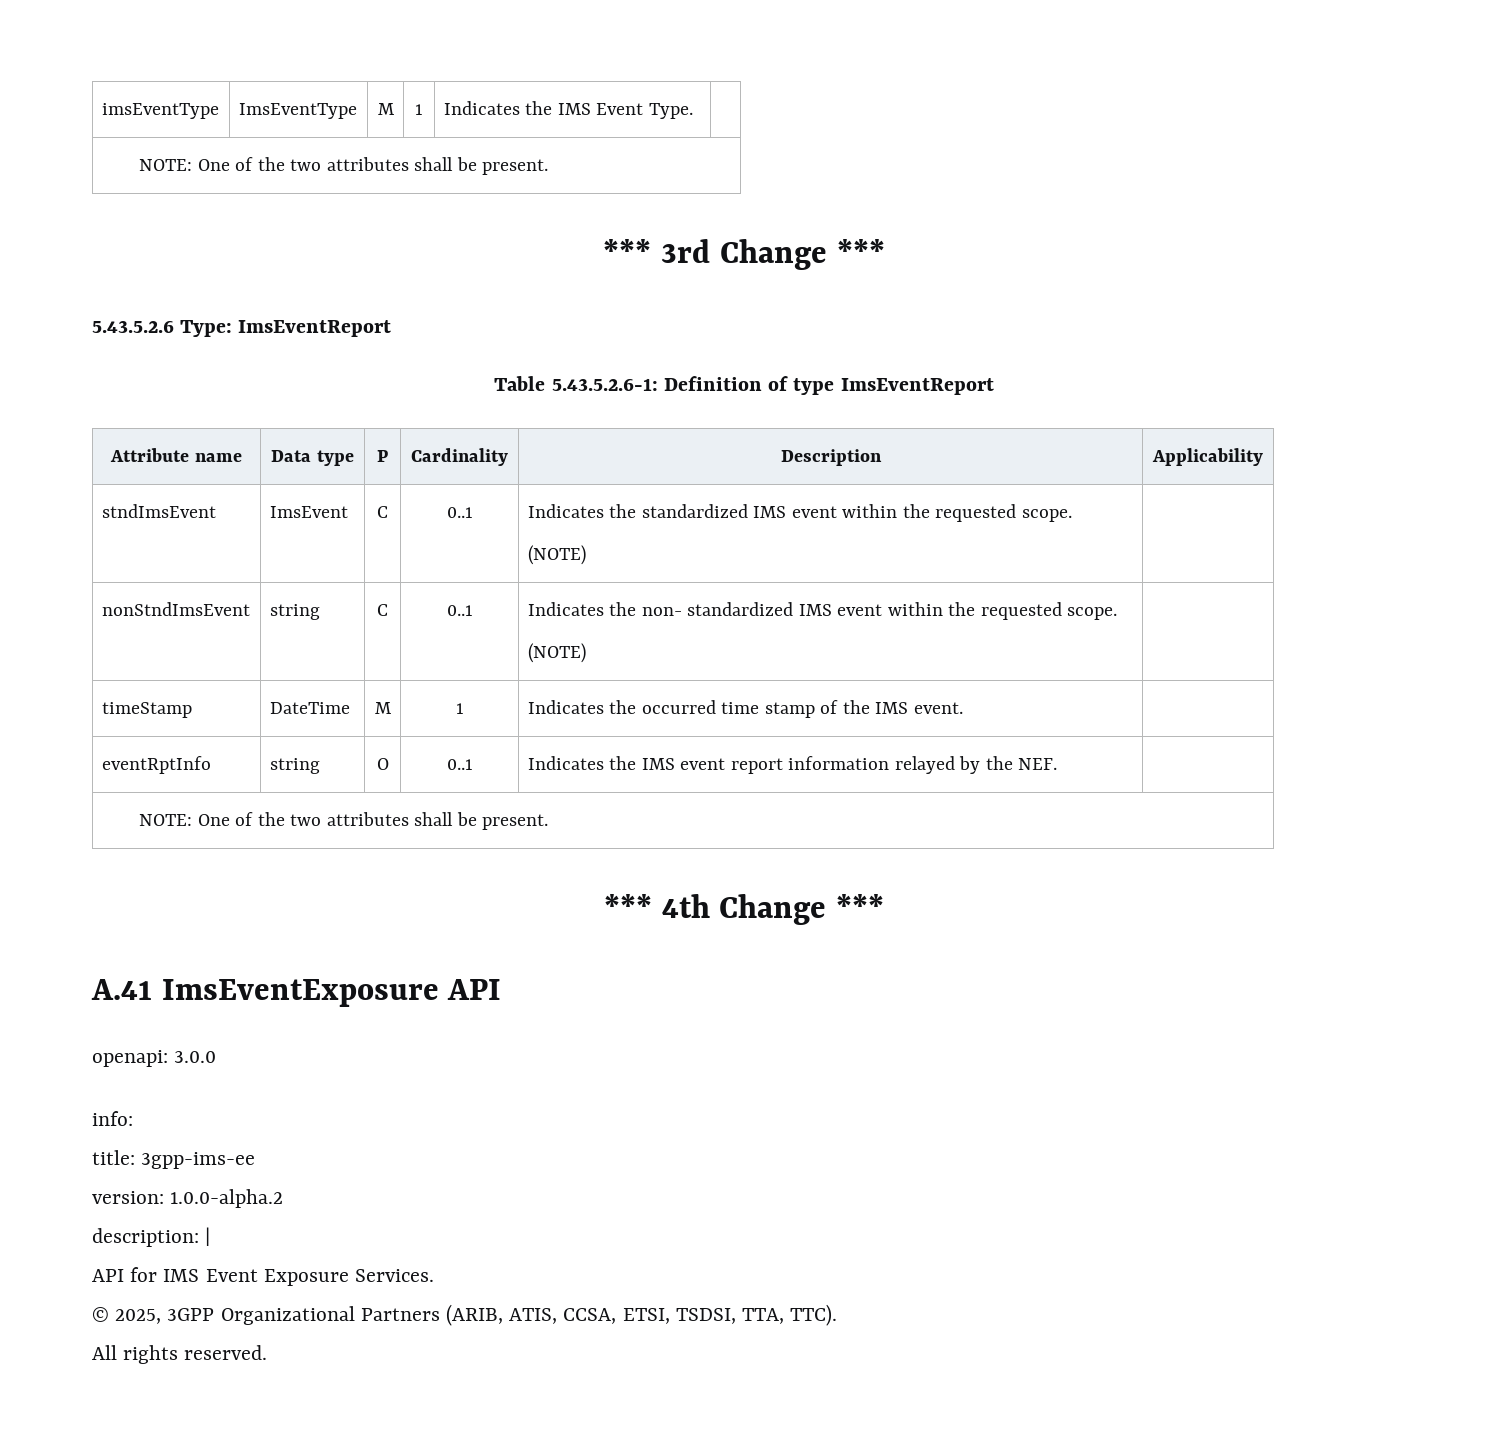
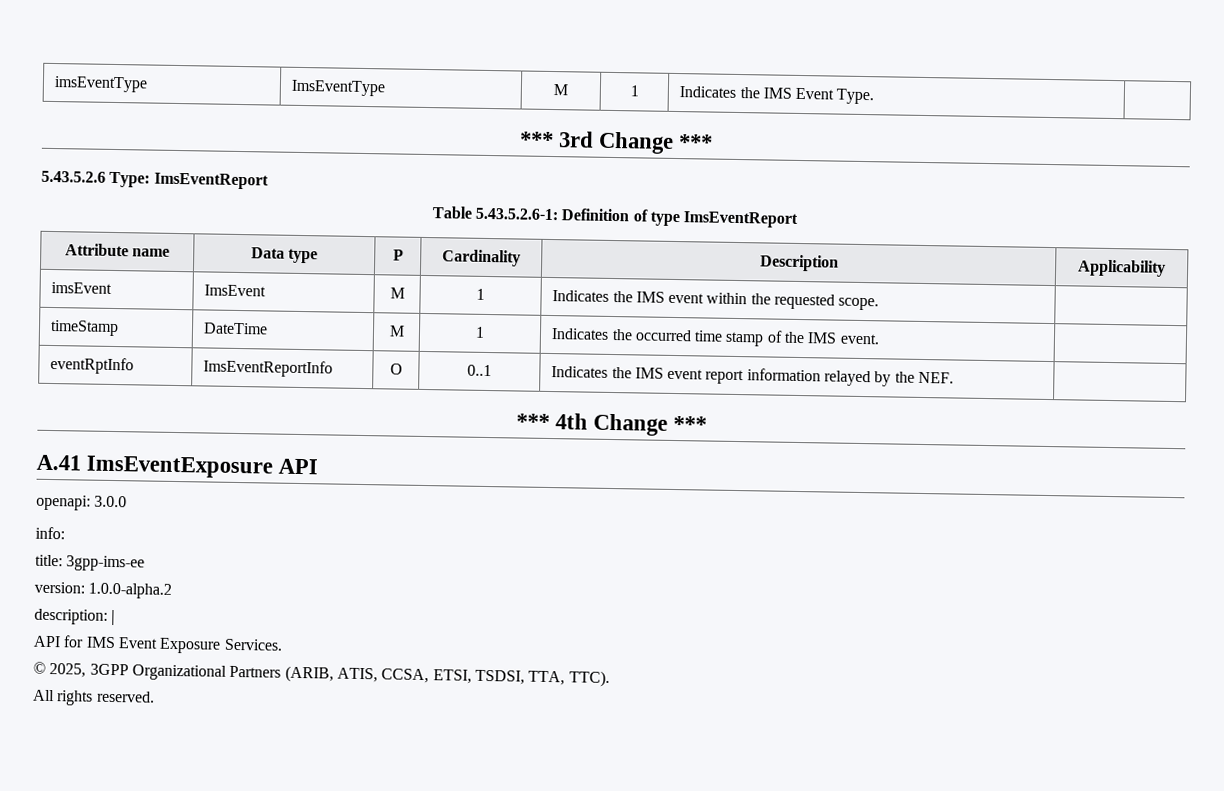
  imsEventType | ImsEventType | M | 1 | Indicates the IMS Event Type. |
- NOTE: One of the two attributes shall be present.
- stndImsEvent | ImsEvent | C | 0..1 | Indicates the standardized IMS event within the requested scope.
- (NOTE) |
- nonStndImsEvent | string | C | 0..1 | Indicates the non- standardized IMS event within the requested scope.
- (NOTE) |
+ imsEvent | ImsEvent | M | 1 | Indicates the IMS event within the requested scope. |
- eventRptInfo | string | O | 0..1 | Indicates the IMS event report information relayed by the NEF. |
- NOTE: One of the two attributes shall be present.
+ eventRptInfo | ImsEventReportInfo | O | 0..1 | Indicates the IMS event report information relayed by the NEF. |

